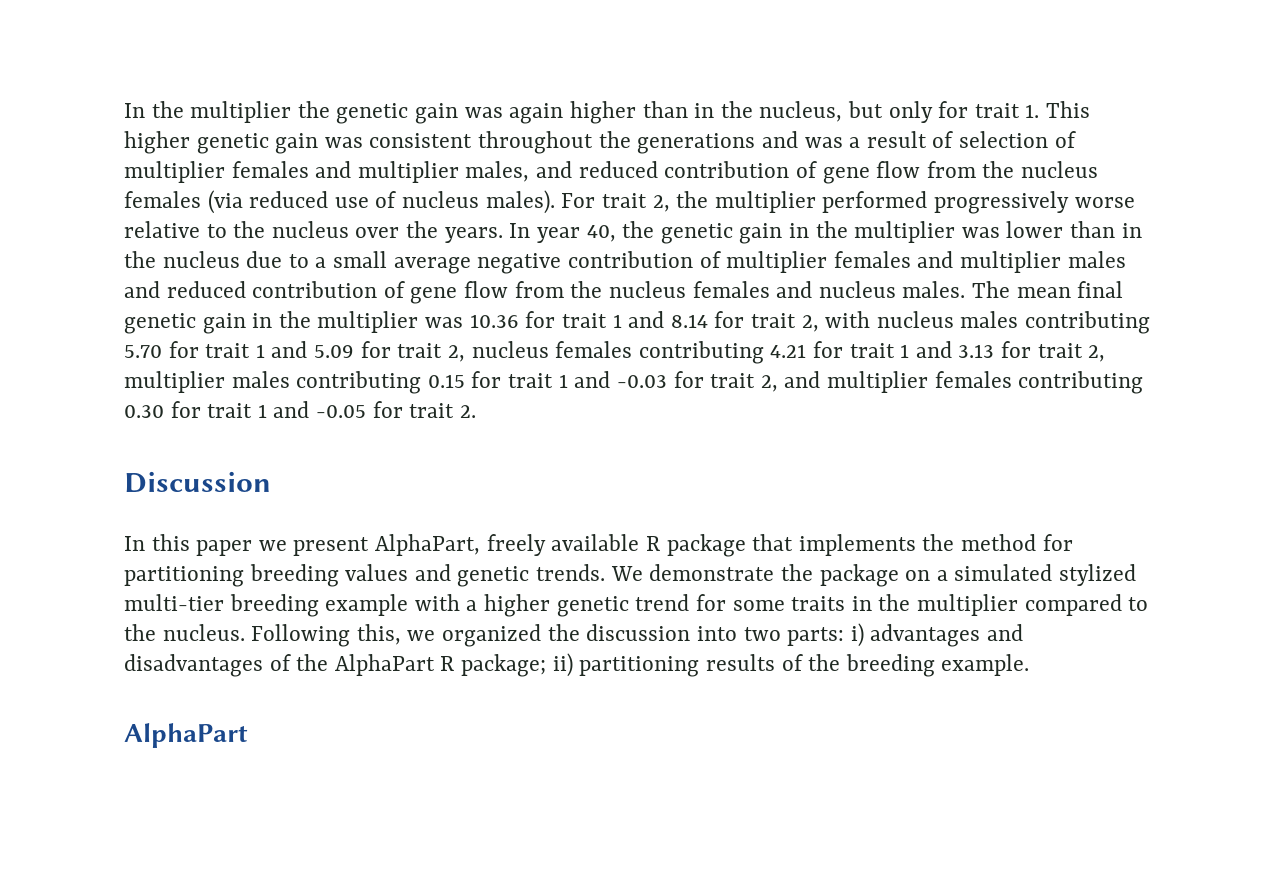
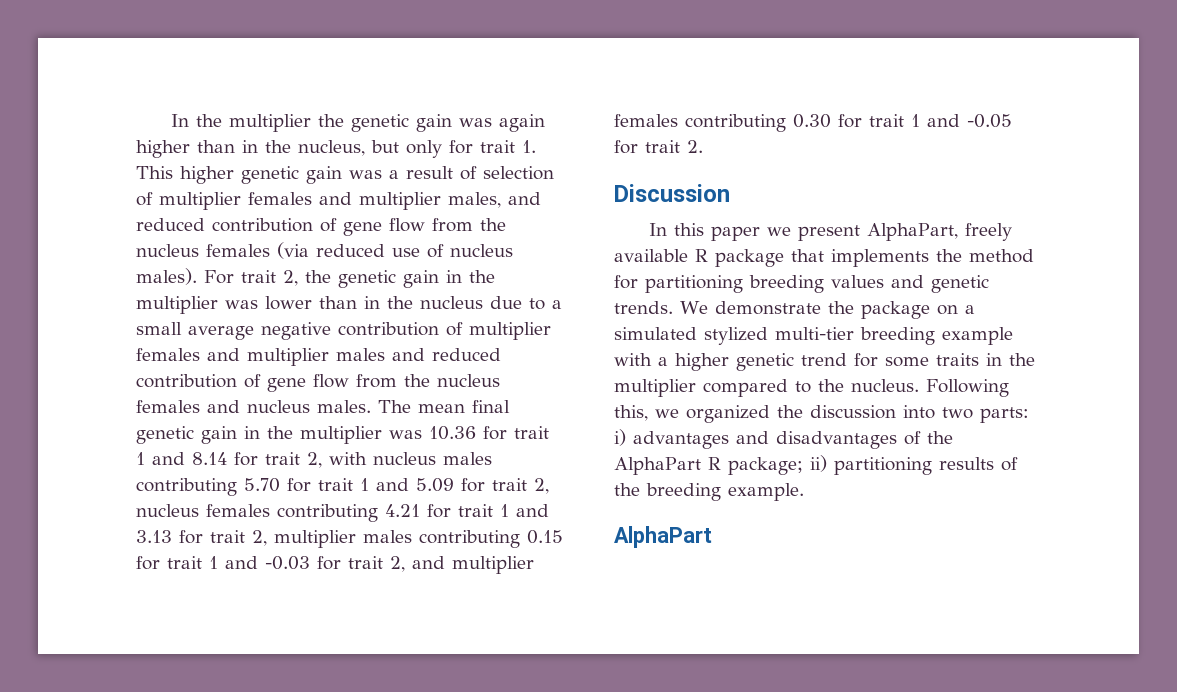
- In the multiplier the genetic gain was again higher than in the nucleus, but only for trait 1. This higher genetic gain was consistent throughout the generations and was a result of selection of multiplier females and multiplier males, and reduced contribution of gene flow from the nucleus females (via reduced use of nucleus males).
+ In the multiplier the genetic gain was again higher than in the nucleus, but only for trait 1. This higher genetic gain was a result of selection of multiplier females and multiplier males, and reduced contribution of gene flow from the nucleus females (via reduced use of nucleus males).
- For trait 2, the multiplier performed progressively worse relative to the nucleus over the years. In year 40, the genetic gain in the multiplier was lower than in the nucleus due to a small average negative contribution of multiplier females and multiplier males and reduced contribution of gene flow from the nucleus females and nucleus males.
+ For trait 2, the genetic gain in the multiplier was lower than in the nucleus due to a small average negative contribution of multiplier females and multiplier males and reduced contribution of gene flow from the nucleus females and nucleus males.

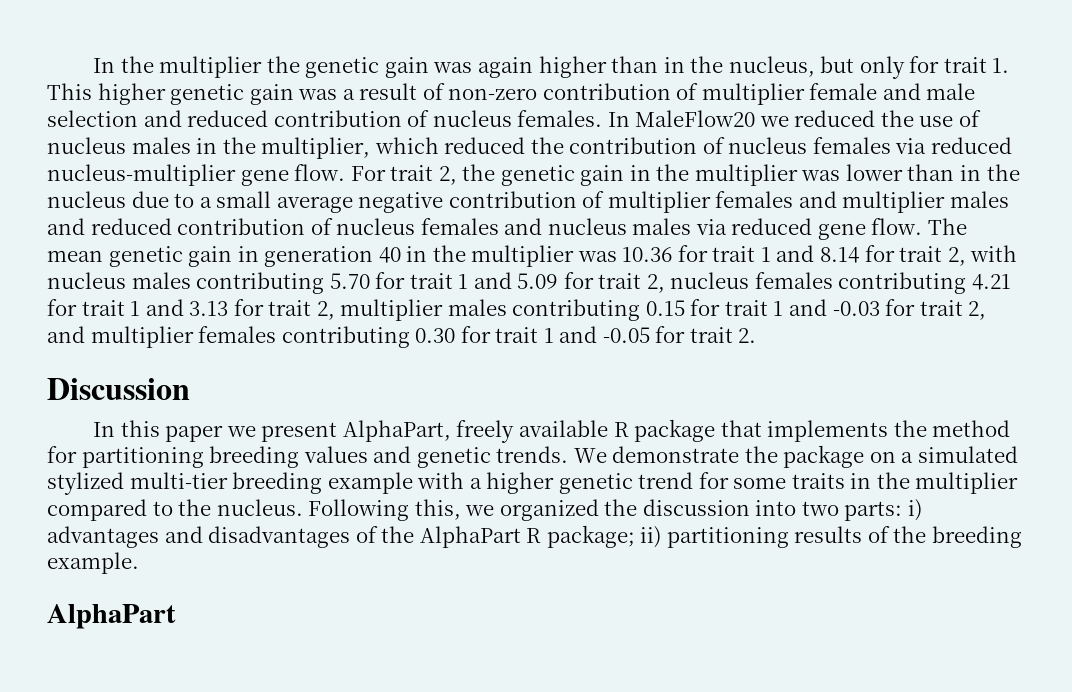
- In the multiplier the genetic gain was again higher than in the nucleus, but only for trait 1. This higher genetic gain was a result of selection of multiplier females and multiplier males, and reduced contribution of gene flow from the nucleus females (via reduced use of nucleus males).
+ In the multiplier the genetic gain was again higher than in the nucleus, but only for trait 1. This higher genetic gain was a result of non-zero contribution of multiplier female and male selection and reduced contribution of nucleus females. In MaleFlow20 we reduced the use of nucleus males in the multiplier, which reduced the contribution of nucleus females via reduced nucleus-multiplier gene flow.
- For trait 2, the genetic gain in the multiplier was lower than in the nucleus due to a small average negative contribution of multiplier females and multiplier males and reduced contribution of gene flow from the nucleus females and nucleus males.
+ For trait 2, the genetic gain in the multiplier was lower than in the nucleus due to a small average negative contribution of multiplier females and multiplier males and reduced contribution of nucleus females and nucleus males via reduced gene flow.
- The mean final genetic gain in the multiplier was 10.36 for trait 1 and 8.14 for trait 2, with nucleus males contributing 5.70 for trait 1 and 5.09 for trait 2, nucleus females contributing 4.21 for trait 1 and 3.13 for trait 2, multiplier males contributing 0.15 for trait 1 and -0.03 for trait 2, and multiplier females contributing 0.30 for trait 1 and -0.05 for trait 2.
+ The mean genetic gain in generation 40 in the multiplier was 10.36 for trait 1 and 8.14 for trait 2, with nucleus males contributing 5.70 for trait 1 and 5.09 for trait 2, nucleus females contributing 4.21 for trait 1 and 3.13 for trait 2, multiplier males contributing 0.15 for trait 1 and -0.03 for trait 2, and multiplier females contributing 0.30 for trait 1 and -0.05 for trait 2.

